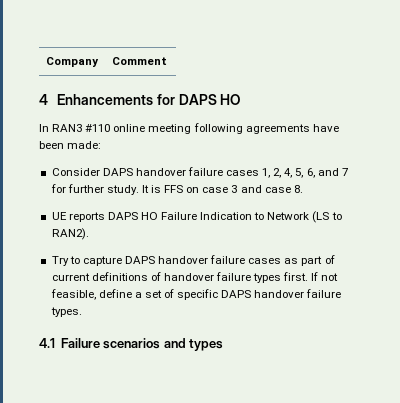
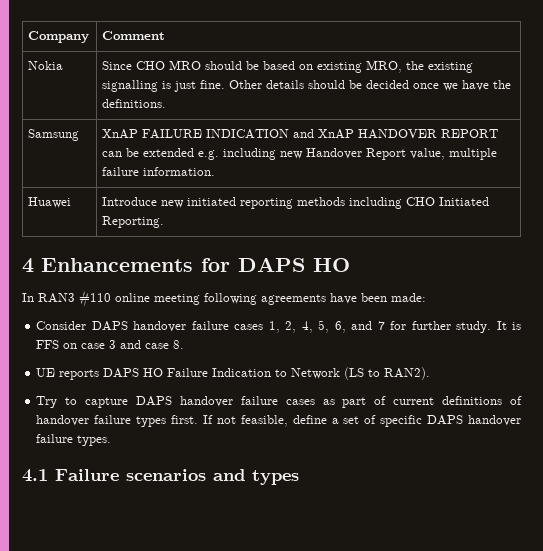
+ Nokia | Since CHO MRO should be based on existing MRO, the existing signalling is just fine. Other details should be decided once we have the definitions.
+ Samsung | XnAP FAILURE INDICATION and XnAP HANDOVER REPORT can be extended e.g. including new Handover Report value, multiple failure information.
+ Huawei | Introduce new initiated reporting methods including CHO Initiated Reporting.

